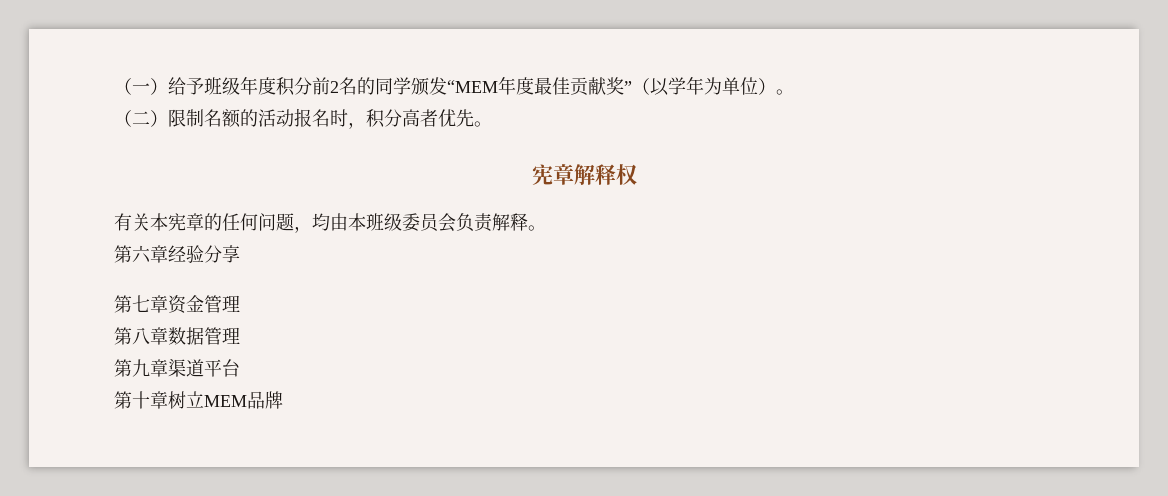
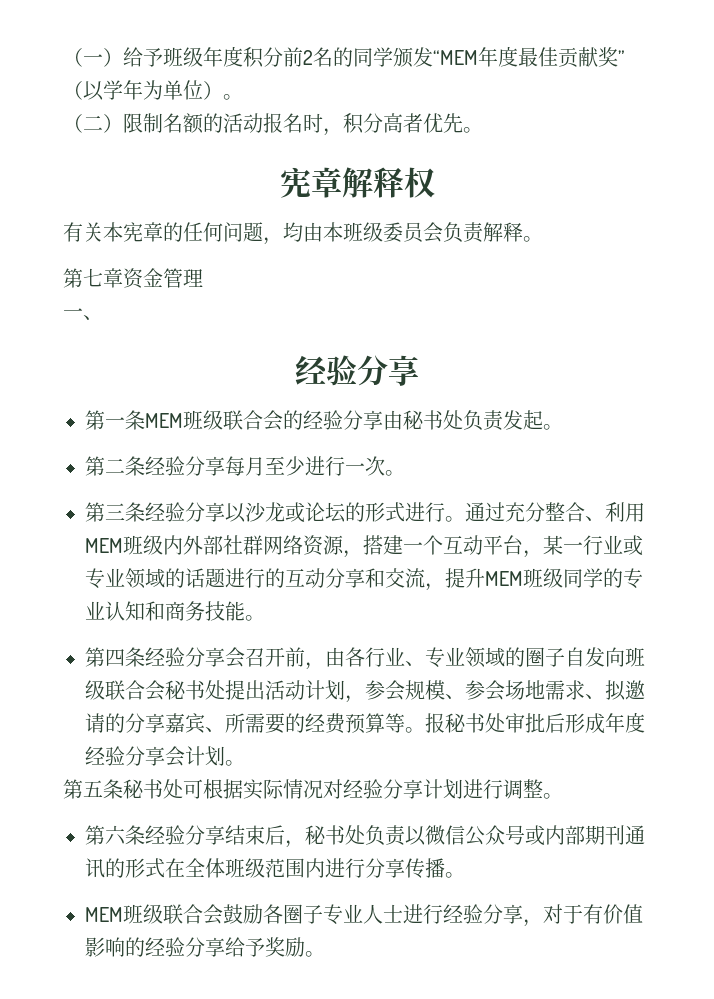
- 第六章经验分享
- 第八章数据管理
- 第九章渠道平台
- 第十章树立MEM品牌
+ 一、
+ 经验分享
+ 第一条MEM班级联合会的经验分享由秘书处负责发起。
+ 第二条经验分享每月至少进行一次。
+ 第三条经验分享以沙龙或论坛的形式进行。通过充分整合、利用MEM班级内外部社群网络资源，搭建一个互动平台，某一行业或专业领域的话题进行的互动分享和交流，提升MEM班级同学的专业认知和商务技能。
+ 第四条经验分享会召开前，由各行业、专业领域的圈子自发向班级联合会秘书处提出活动计划，参会规模、参会场地需求、拟邀请的分享嘉宾、所需要的经费预算等。报秘书处审批后形成年度经验分享会计划。
+ 第五条秘书处可根据实际情况对经验分享计划进行调整。
+ 第六条经验分享结束后，秘书处负责以微信公众号或内部期刊通讯的形式在全体班级范围内进行分享传播。
+ MEM班级联合会鼓励各圈子专业人士进行经验分享，对于有价值影响的经验分享给予奖励。

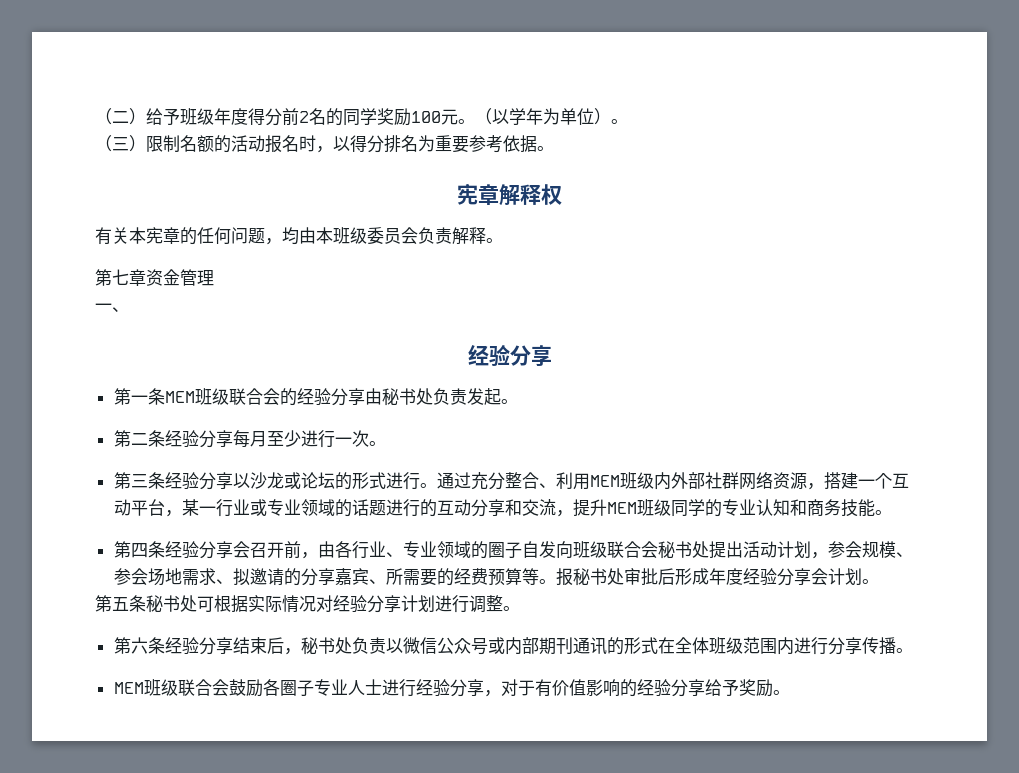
- （一）给予班级年度积分前2名的同学颁发“MEM年度最佳贡献奖”（以学年为单位）。
+ （二）给予班级年度得分前2名的同学奖励100元。（以学年为单位）。
- （二）限制名额的活动报名时，积分高者优先。
+ （三）限制名额的活动报名时，以得分排名为重要参考依据。

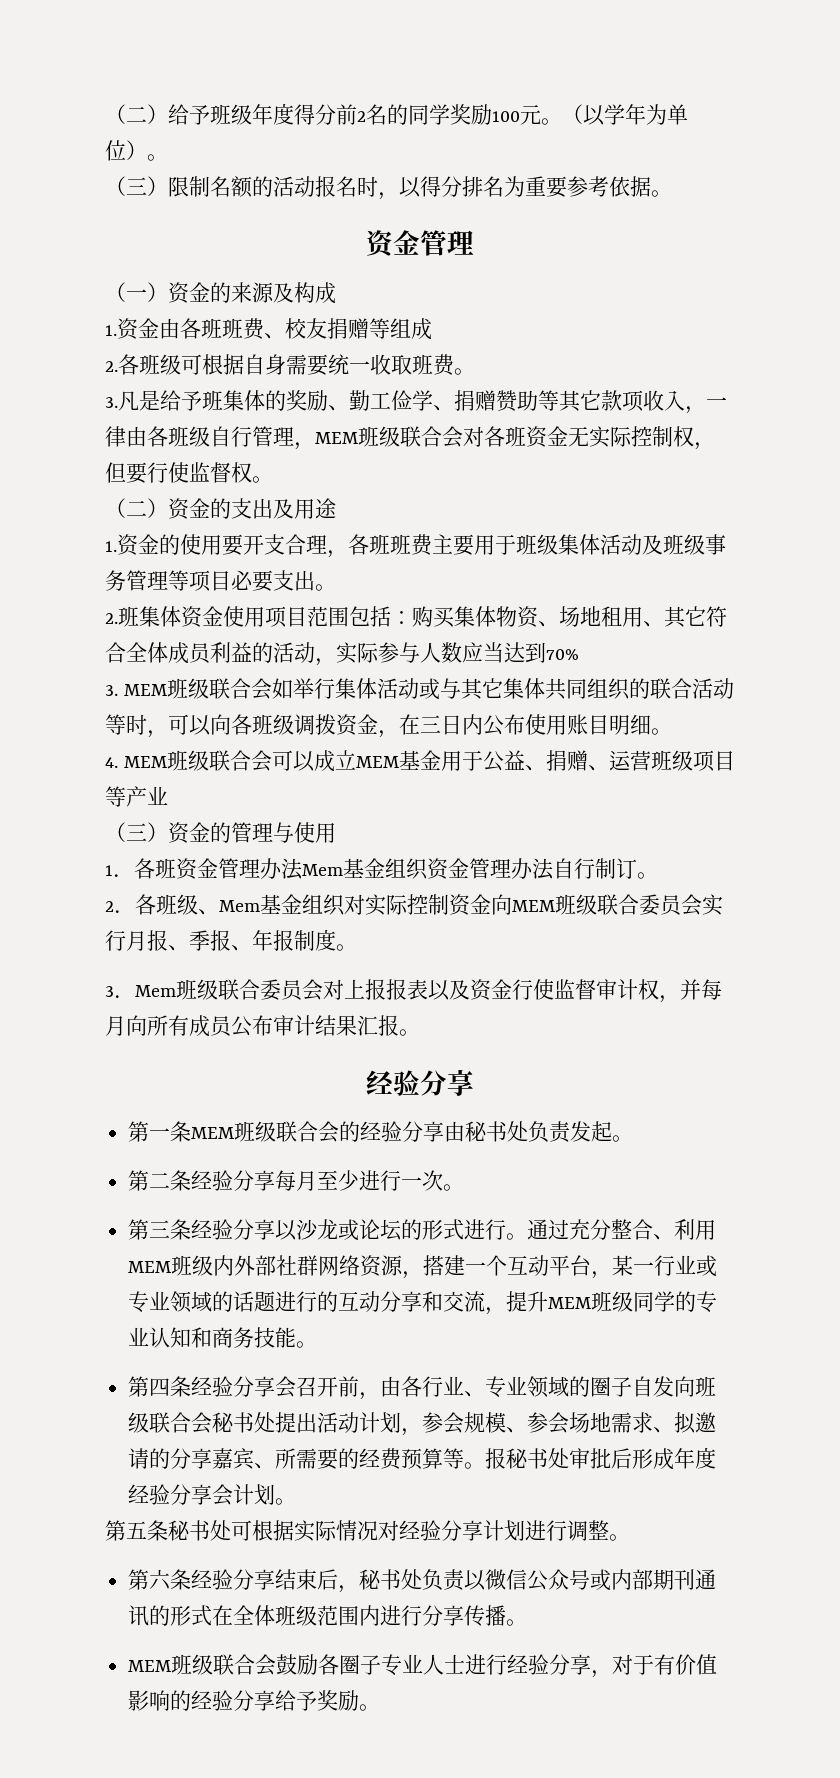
  （三）限制名额的活动报名时，以得分排名为重要参考依据。
- 宪章解释权
- 有关本宪章的任何问题，均由本班级委员会负责解释。
- 第七章资金管理
- 一、
+ 资金管理
+ （一）资金的来源及构成
+ 1.资金由各班班费、校友捐赠等组成
+ 2.各班级可根据自身需要统一收取班费。
+ 3.凡是给予班集体的奖励、勤工俭学、捐赠赞助等其它款项收入，一律由各班级自行管理，MEM班级联合会对各班资金无实际控制权，但要行使监督权。
+ （二）资金的支出及用途
+ 1.资金的使用要开支合理，各班班费主要用于班级集体活动及班级事务管理等项目必要支出。
+ 2.班集体资金使用项目范围包括：购买集体物资、场地租用、其它符合全体成员利益的活动，实际参与人数应当达到70%
+ 3. MEM班级联合会如举行集体活动或与其它集体共同组织的联合活动等时，可以向各班级调拨资金，在三日内公布使用账目明细。
+ 4. MEM班级联合会可以成立MEM基金用于公益、捐赠、运营班级项目等产业
+ （三）资金的管理与使用
+ 1．各班资金管理办法Mem基金组织资金管理办法自行制订。
+ 2．各班级、Mem基金组织对实际控制资金向MEM班级联合委员会实行月报、季报、年报制度。
+ 3．Mem班级联合委员会对上报报表以及资金行使监督审计权，并每月向所有成员公布审计结果汇报。

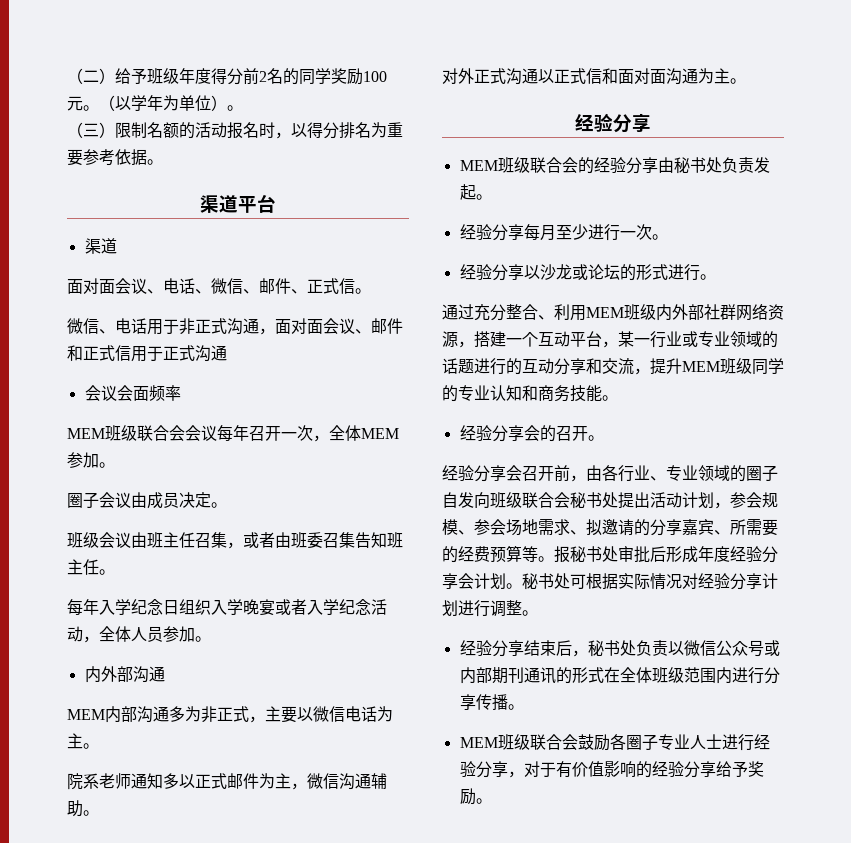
  （三）限制名额的活动报名时，以得分排名为重要参考依据。
- 资金管理
- （一）资金的来源及构成
- 1.资金由各班班费、校友捐赠等组成
- 2.各班级可根据自身需要统一收取班费。
- 3.凡是给予班集体的奖励、勤工俭学、捐赠赞助等其它款项收入，一律由各班级自行管理，MEM班级联合会对各班资金无实际控制权，但要行使监督权。
- （二）资金的支出及用途
- 1.资金的使用要开支合理，各班班费主要用于班级集体活动及班级事务管理等项目必要支出。
- 2.班集体资金使用项目范围包括：购买集体物资、场地租用、其它符合全体成员利益的活动，实际参与人数应当达到70%
- 3. MEM班级联合会如举行集体活动或与其它集体共同组织的联合活动等时，可以向各班级调拨资金，在三日内公布使用账目明细。
- 4. MEM班级联合会可以成立MEM基金用于公益、捐赠、运营班级项目等产业
- （三）资金的管理与使用
- 1．各班资金管理办法Mem基金组织资金管理办法自行制订。
- 2．各班级、Mem基金组织对实际控制资金向MEM班级联合委员会实行月报、季报、年报制度。
- 3．Mem班级联合委员会对上报报表以及资金行使监督审计权，并每月向所有成员公布审计结果汇报。
+ 渠道平台
+ 渠道
+ 面对面会议、电话、微信、邮件、正式信。
+ 微信、电话用于非正式沟通，面对面会议、邮件和正式信用于正式沟通
+ 会议会面频率
+ MEM班级联合会会议每年召开一次，全体MEM参加。
+ 圈子会议由成员决定。
+ 班级会议由班主任召集，或者由班委召集告知班主任。
+ 每年入学纪念日组织入学晚宴或者入学纪念活动，全体人员参加。
+ 内外部沟通
+ MEM内部沟通多为非正式，主要以微信电话为主。
+ 院系老师通知多以正式邮件为主，微信沟通辅助。
+ 对外正式沟通以正式信和面对面沟通为主。
- 第一条MEM班级联合会的经验分享由秘书处负责发起。
+ MEM班级联合会的经验分享由秘书处负责发起。
- 第二条经验分享每月至少进行一次。
+ 经验分享每月至少进行一次。
- 第三条经验分享以沙龙或论坛的形式进行。通过充分整合、利用MEM班级内外部社群网络资源，搭建一个互动平台，某一行业或专业领域的话题进行的互动分享和交流，提升MEM班级同学的专业认知和商务技能。
+ 经验分享以沙龙或论坛的形式进行。
+ 通过充分整合、利用MEM班级内外部社群网络资源，搭建一个互动平台，某一行业或专业领域的话题进行的互动分享和交流，提升MEM班级同学的专业认知和商务技能。
- 第四条经验分享会召开前，由各行业、专业领域的圈子自发向班级联合会秘书处提出活动计划，参会规模、参会场地需求、拟邀请的分享嘉宾、所需要的经费预算等。
+ 经验分享会的召开。
+ 经验分享会召开前，由各行业、专业领域的圈子自发向班级联合会秘书处提出活动计划，参会规模、参会场地需求、拟邀请的分享嘉宾、所需要的经费预算等。
- 报秘书处审批后形成年度经验分享会计划。
- 第五条秘书处可根据实际情况对经验分享计划进行调整。
+ 报秘书处审批后形成年度经验分享会计划。秘书处可根据实际情况对经验分享计划进行调整。
- 第六条经验分享结束后，秘书处负责以微信公众号或内部期刊通讯的形式在全体班级范围内进行分享传播。
+ 经验分享结束后，秘书处负责以微信公众号或内部期刊通讯的形式在全体班级范围内进行分享传播。

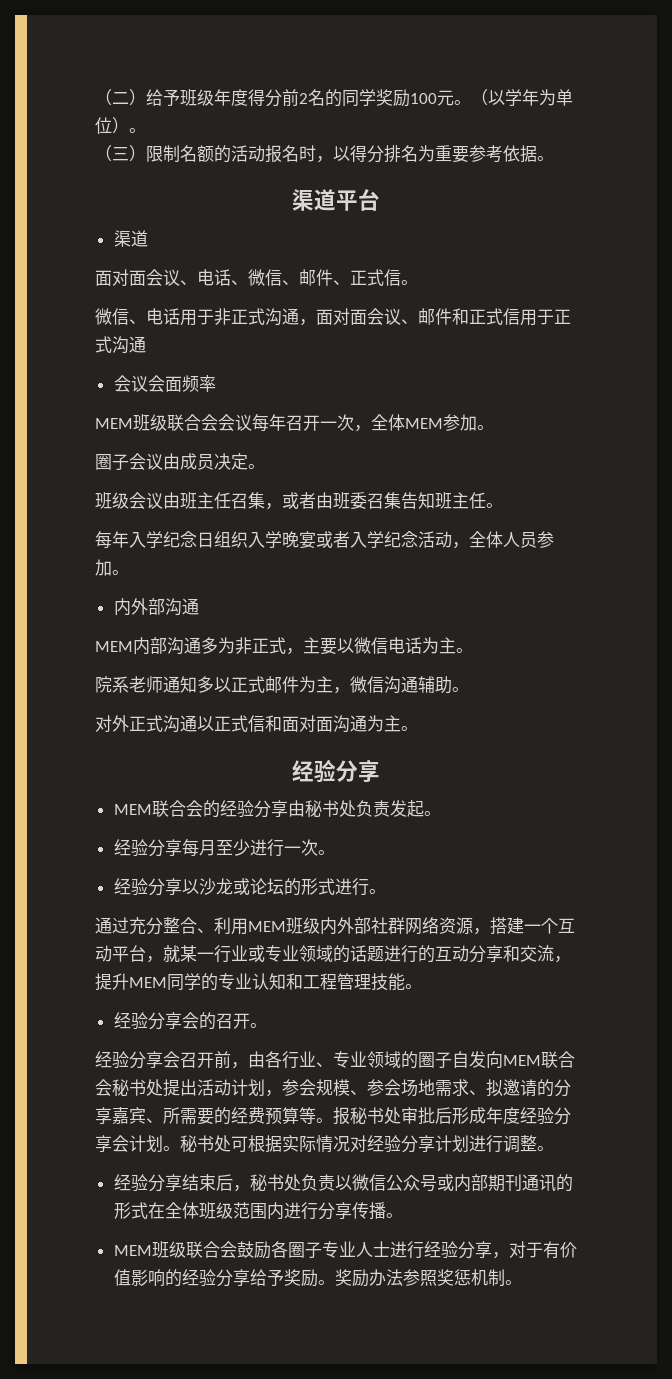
- MEM班级联合会的经验分享由秘书处负责发起。
+ MEM联合会的经验分享由秘书处负责发起。
- 通过充分整合、利用MEM班级内外部社群网络资源，搭建一个互动平台，某一行业或专业领域的话题进行的互动分享和交流，提升MEM班级同学的专业认知和商务技能。
+ 通过充分整合、利用MEM班级内外部社群网络资源，搭建一个互动平台，就某一行业或专业领域的话题进行的互动分享和交流，提升MEM同学的专业认知和工程管理技能。
- 经验分享会召开前，由各行业、专业领域的圈子自发向班级联合会秘书处提出活动计划，参会规模、参会场地需求、拟邀请的分享嘉宾、所需要的经费预算等。
+ 经验分享会召开前，由各行业、专业领域的圈子自发向MEM联合会秘书处提出活动计划，参会规模、参会场地需求、拟邀请的分享嘉宾、所需要的经费预算等。
+ 奖励办法参照奖惩机制。

